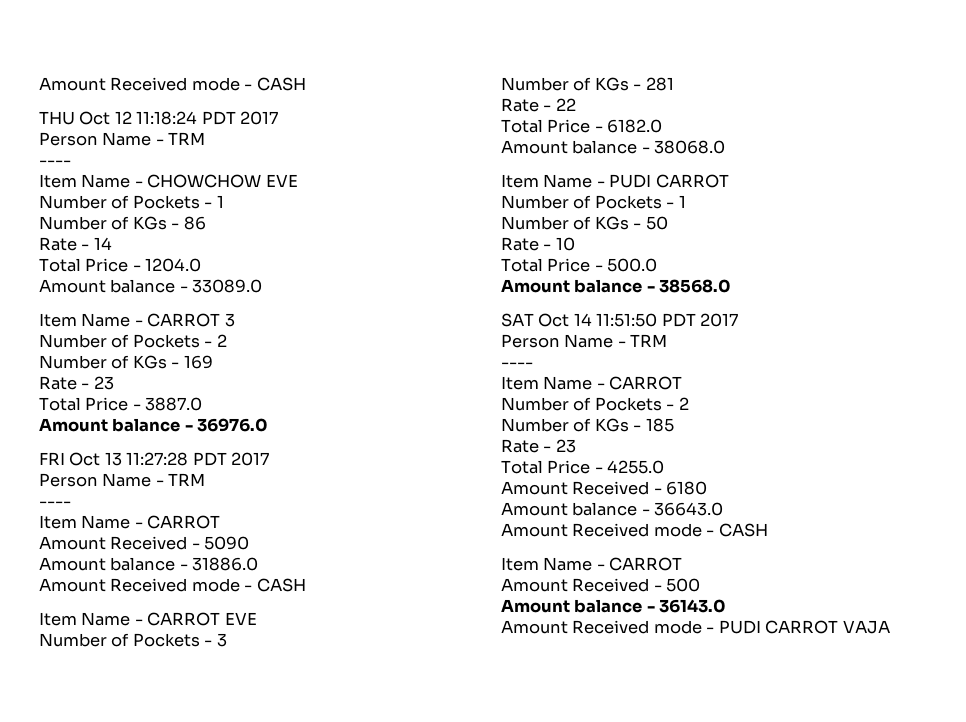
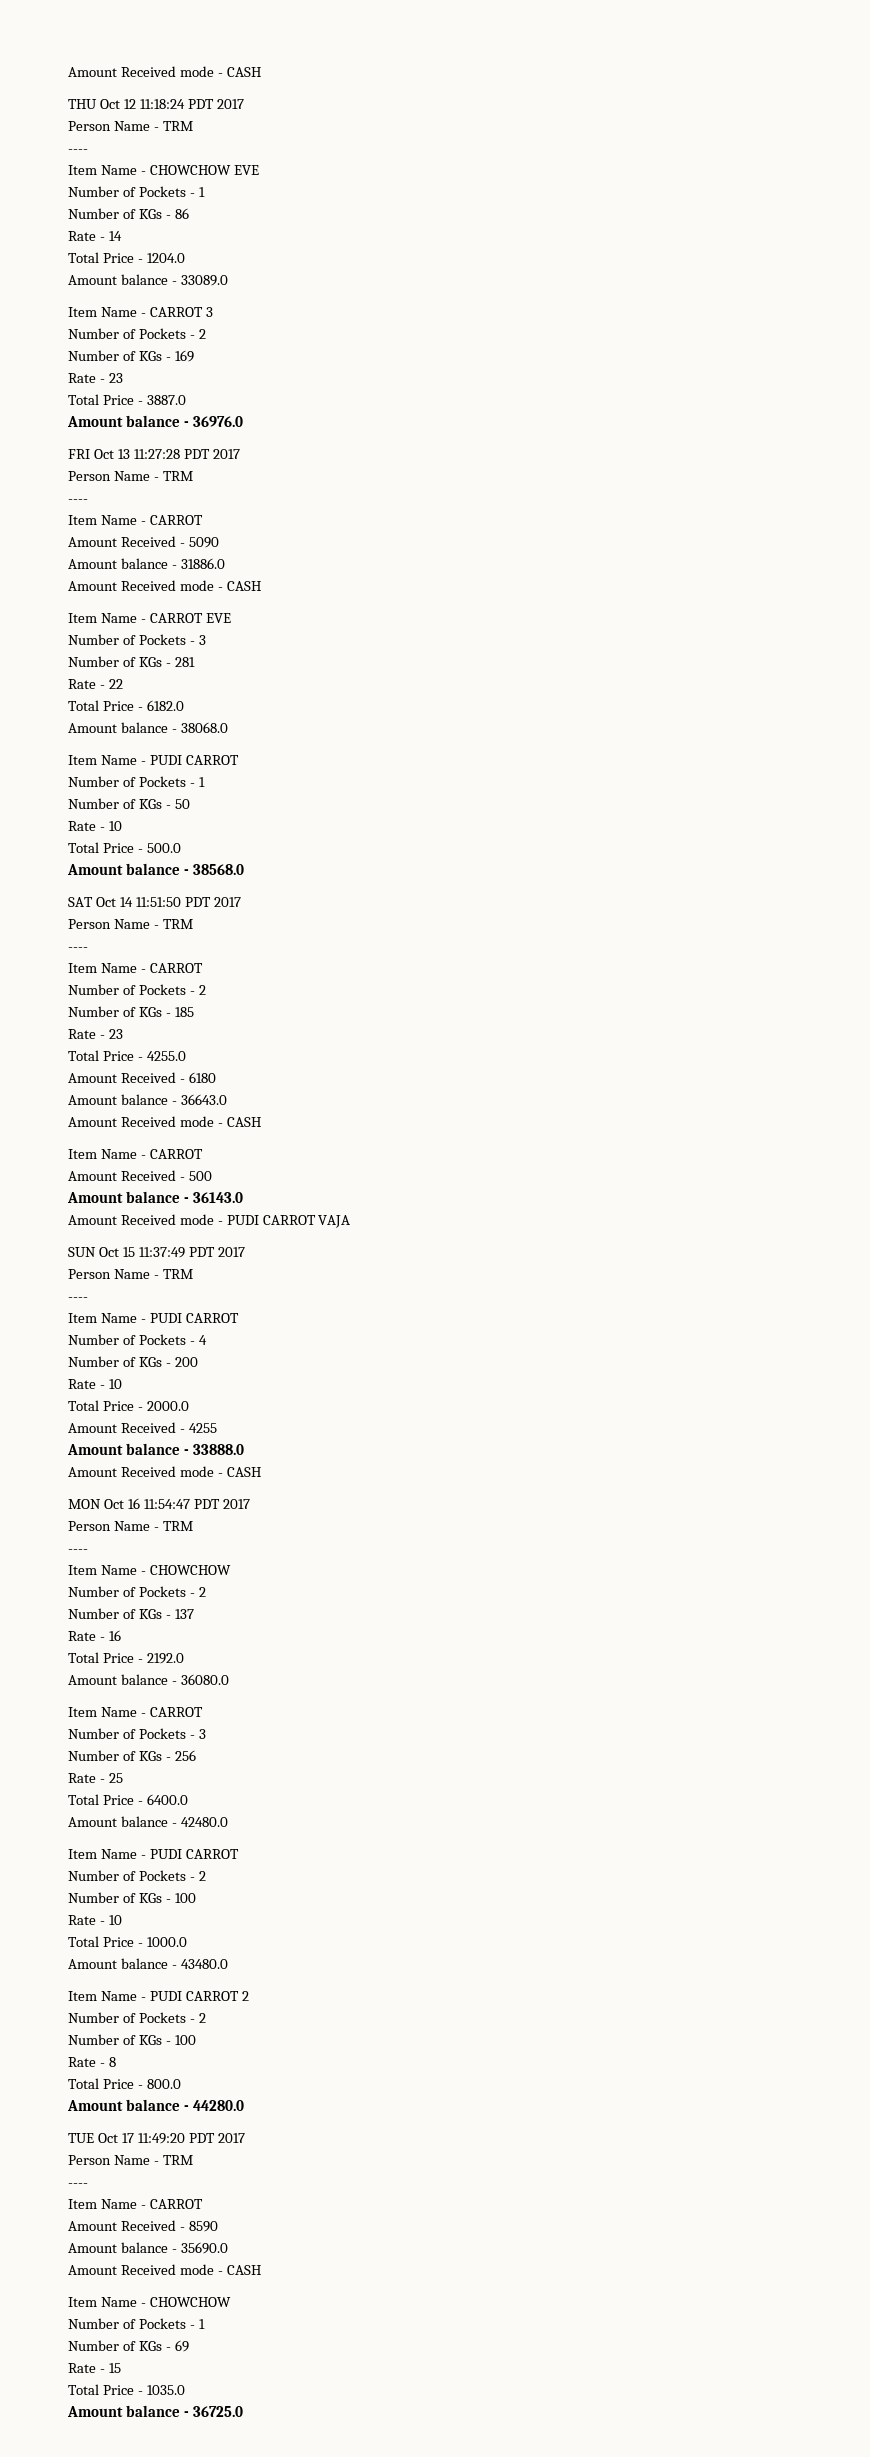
+ SUN Oct 15 11:37:49 PDT 2017
+ Person Name - TRM
+ ----
+ Item Name - PUDI CARROT
+ Number of Pockets - 4
+ Number of KGs - 200
+ Rate - 10
+ Total Price - 2000.0
+ Amount Received - 4255
+ Amount balance - 33888.0
+ Amount Received mode - CASH
+ MON Oct 16 11:54:47 PDT 2017
+ Person Name - TRM
+ ----
+ Item Name - CHOWCHOW
+ Number of Pockets - 2
+ Number of KGs - 137
+ Rate - 16
+ Total Price - 2192.0
+ Amount balance - 36080.0
+ Item Name - CARROT
+ Number of Pockets - 3
+ Number of KGs - 256
+ Rate - 25
+ Total Price - 6400.0
+ Amount balance - 42480.0
+ Item Name - PUDI CARROT
+ Number of Pockets - 2
+ Number of KGs - 100
+ Rate - 10
+ Total Price - 1000.0
+ Amount balance - 43480.0
+ Item Name - PUDI CARROT 2
+ Number of Pockets - 2
+ Number of KGs - 100
+ Rate - 8
+ Total Price - 800.0
+ Amount balance - 44280.0
+ TUE Oct 17 11:49:20 PDT 2017
+ Person Name - TRM
+ ----
+ Item Name - CARROT
+ Amount Received - 8590
+ Amount balance - 35690.0
+ Amount Received mode - CASH
+ Item Name - CHOWCHOW
+ Number of Pockets - 1
+ Number of KGs - 69
+ Rate - 15
+ Total Price - 1035.0
+ Amount balance - 36725.0

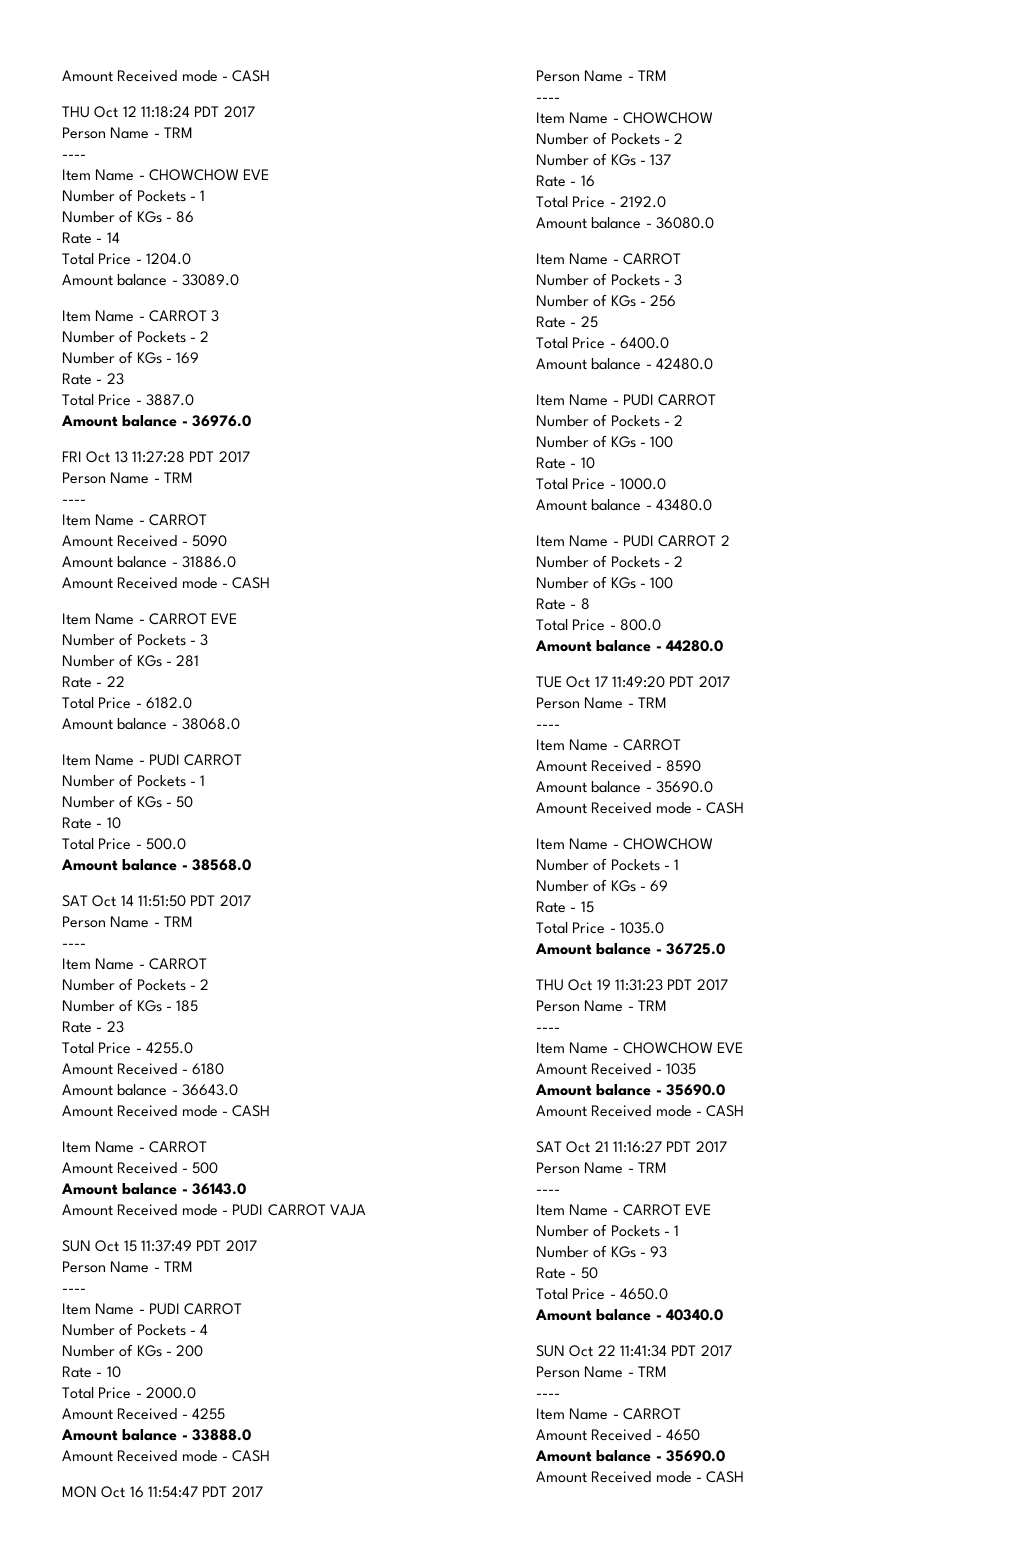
+ THU Oct 19 11:31:23 PDT 2017
+ Person Name - TRM
+ ----
+ Item Name - CHOWCHOW EVE
+ Amount Received - 1035
+ Amount balance - 35690.0
+ Amount Received mode - CASH
+ SAT Oct 21 11:16:27 PDT 2017
+ Person Name - TRM
+ ----
+ Item Name - CARROT EVE
+ Number of Pockets - 1
+ Number of KGs - 93
+ Rate - 50
+ Total Price - 4650.0
+ Amount balance - 40340.0
+ SUN Oct 22 11:41:34 PDT 2017
+ Person Name - TRM
+ ----
+ Item Name - CARROT
+ Amount Received - 4650
+ Amount balance - 35690.0
+ Amount Received mode - CASH

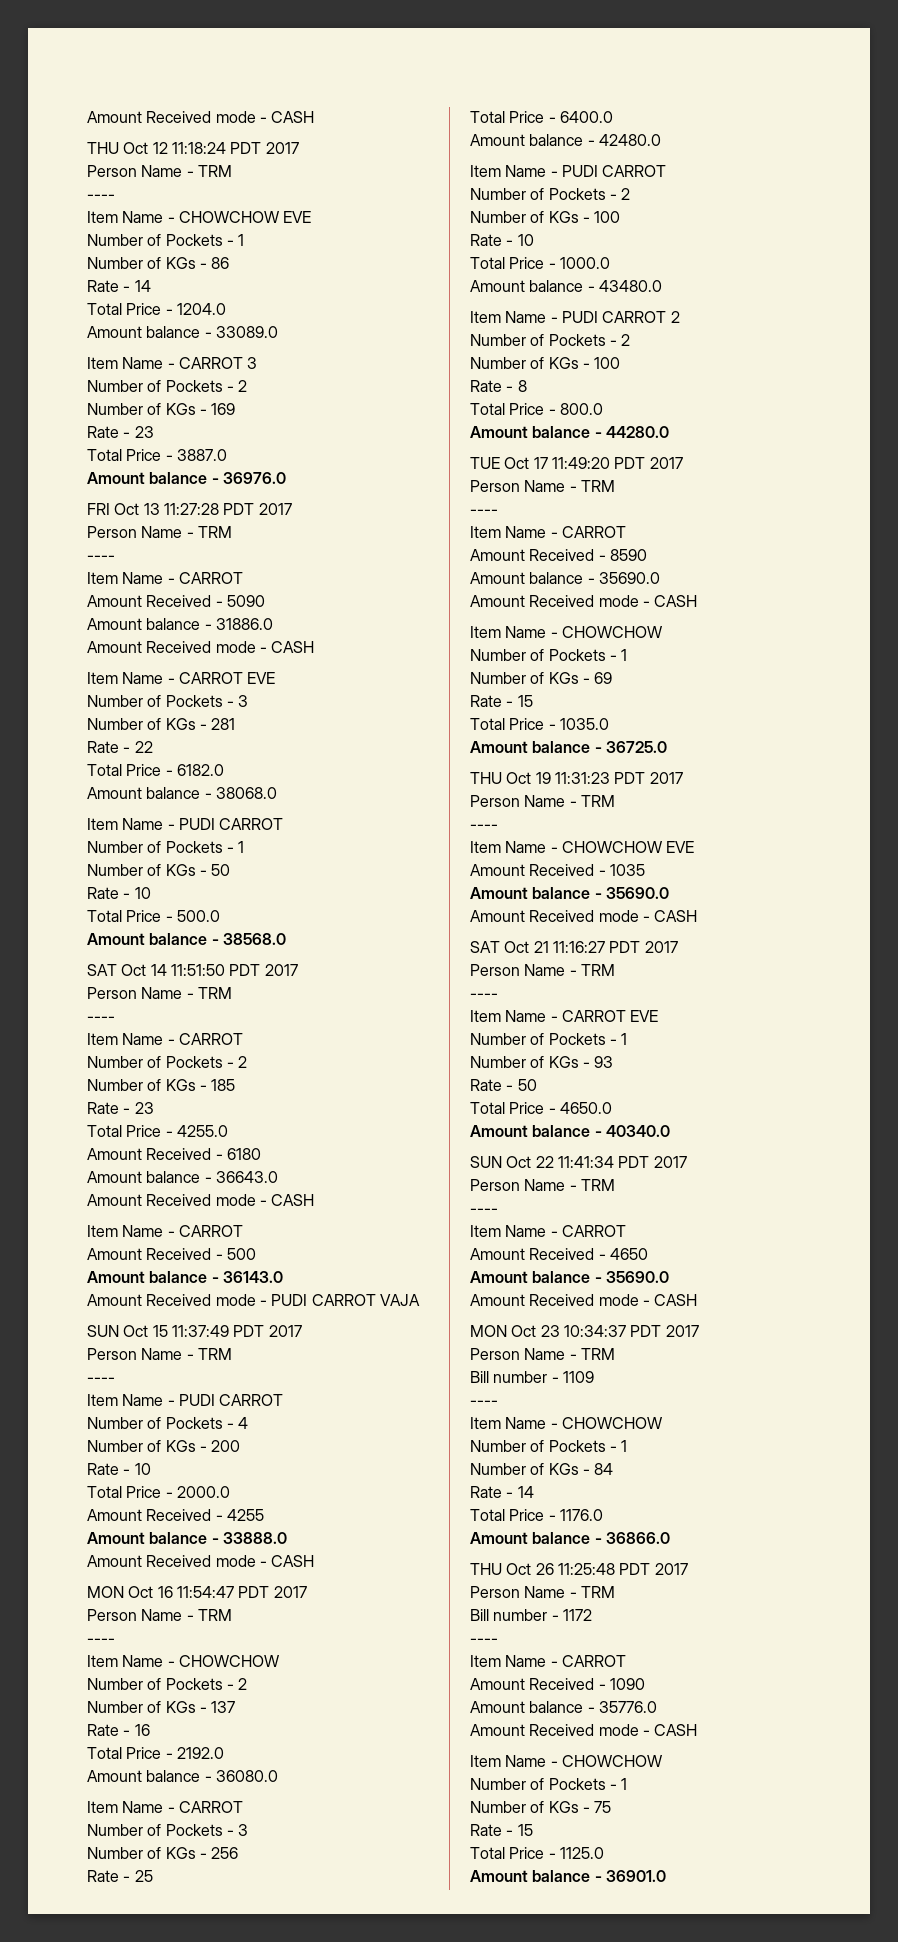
+ MON Oct 23 10:34:37 PDT 2017
+ Person Name - TRM
+ Bill number - 1109
+ ----
+ Item Name - CHOWCHOW
+ Number of Pockets - 1
+ Number of KGs - 84
+ Rate - 14
+ Total Price - 1176.0
+ Amount balance - 36866.0
+ THU Oct 26 11:25:48 PDT 2017
+ Person Name - TRM
+ Bill number - 1172
+ ----
+ Item Name - CARROT
+ Amount Received - 1090
+ Amount balance - 35776.0
+ Amount Received mode - CASH
+ Item Name - CHOWCHOW
+ Number of Pockets - 1
+ Number of KGs - 75
+ Rate - 15
+ Total Price - 1125.0
+ Amount balance - 36901.0

